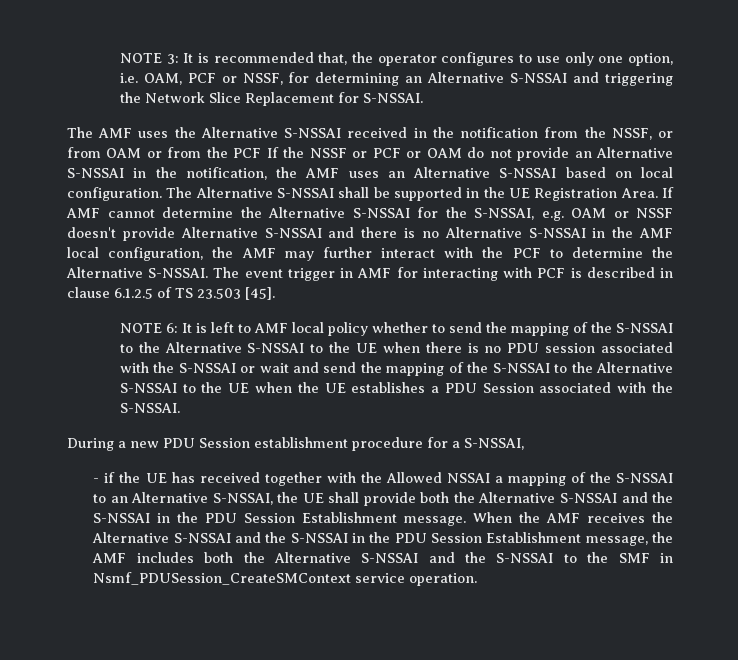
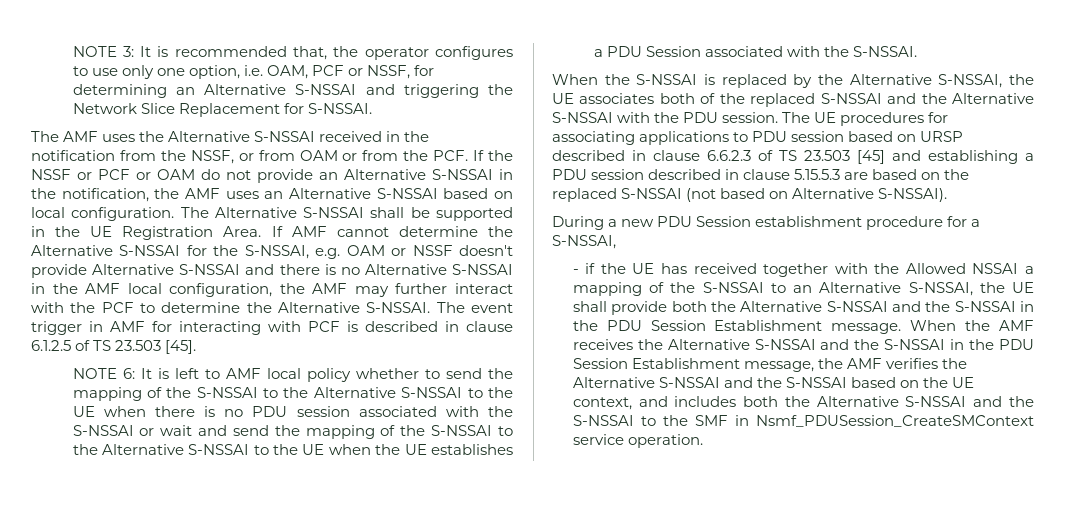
- The AMF uses the Alternative S-NSSAI received in the notification from the NSSF, or from OAM or from the PCF If the NSSF or PCF or OAM do not provide an Alternative S-NSSAI in the notification, the AMF uses an Alternative S-NSSAI based on local configuration.
+ The AMF uses the Alternative S-NSSAI received in the notification from the NSSF, or from OAM or from the PCF. If the NSSF or PCF or OAM do not provide an Alternative S-NSSAI in the notification, the AMF uses an Alternative S-NSSAI based on local configuration.
+ When the S-NSSAI is replaced by the Alternative S-NSSAI, the UE associates both of the replaced S-NSSAI and the Alternative S-NSSAI with the PDU session. The UE procedures for associating applications to PDU session based on URSP described in clause 6.6.2.3 of TS 23.503 [45] and establishing a PDU session described in clause 5.15.5.3 are based on the replaced S-NSSAI (not based on Alternative S-NSSAI).
- When the AMF receives the Alternative S-NSSAI and the S-NSSAI in the PDU Session Establishment message, the AMF includes both the Alternative S-NSSAI and the S-NSSAI to the SMF in Nsmf_PDUSession_CreateSMContext service operation.
+ When the AMF receives the Alternative S-NSSAI and the S-NSSAI in the PDU Session Establishment message, the AMF verifies the Alternative S-NSSAI and the S-NSSAI based on the UE context, and includes both the Alternative S-NSSAI and the S-NSSAI to the SMF in Nsmf_PDUSession_CreateSMContext service operation.

